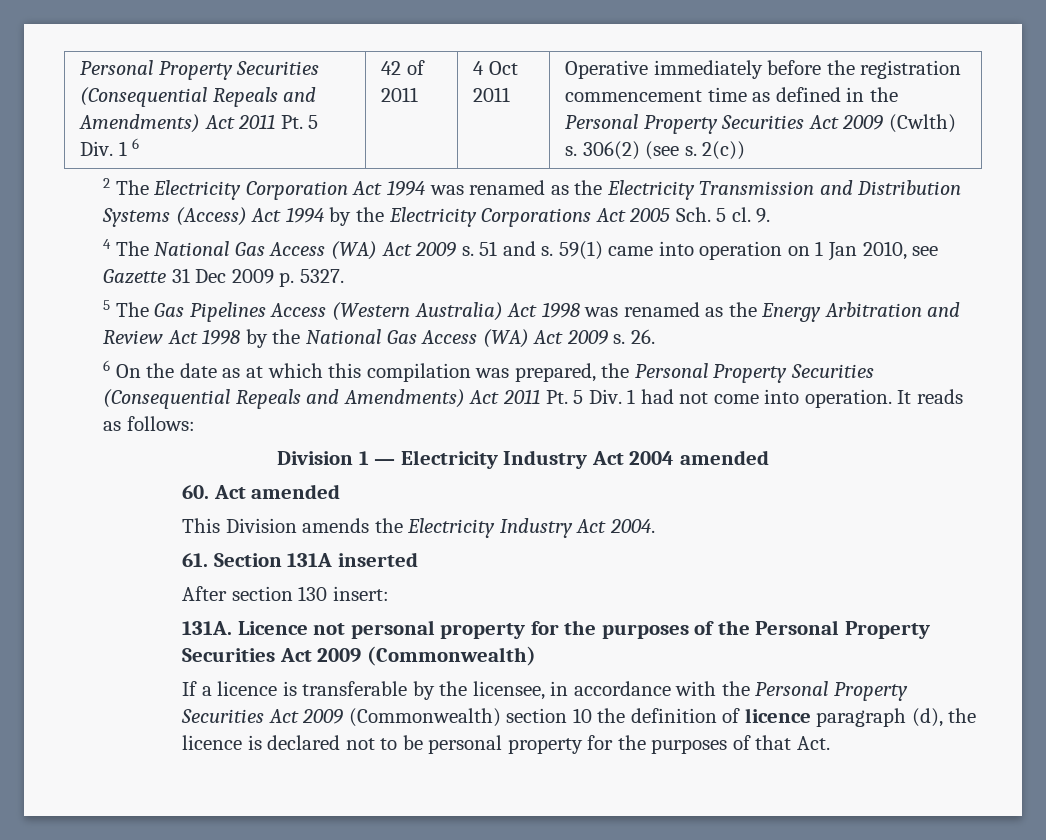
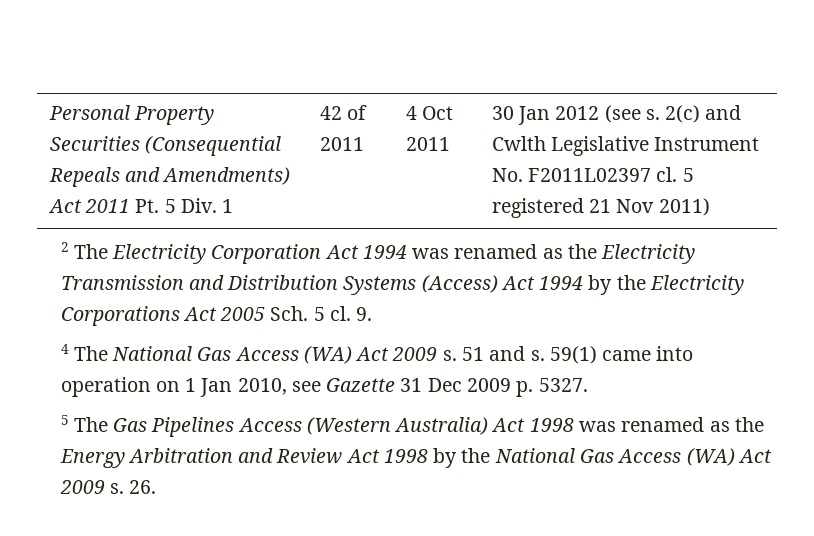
- Personal Property Securities (Consequential Repeals and Amendments) Act 2011 Pt. 5 Div. 1 6
+ Personal Property Securities (Consequential Repeals and Amendments) Act 2011 Pt. 5 Div. 1
- Operative immediately before the registration commencement time as defined in the Personal Property Securities Act 2009 (Cwlth) s. 306(2) (see s. 2(c))
+ 30 Jan 2012 (see s. 2(c) and Cwlth Legislative Instrument No. F2011L02397 cl. 5 registered 21 Nov 2011)
- 6 On the date as at which this compilation was prepared, the Personal Property Securities (Consequential Repeals and Amendments) Act 2011 Pt. 5 Div. 1 had not come into operation. It reads as follows:
- Division 1 — Electricity Industry Act 2004 amended
- 60. Act amended
- This Division amends the Electricity Industry Act 2004.
- 61. Section 131A inserted
- After section 130 insert:
- 131A. Licence not personal property for the purposes of the Personal Property Securities Act 2009 (Commonwealth)
- If a licence is transferable by the licensee, in accordance with the Personal Property Securities Act 2009 (Commonwealth) section 10 the definition of licence paragraph (d), the licence is declared not to be personal property for the purposes of that Act.

